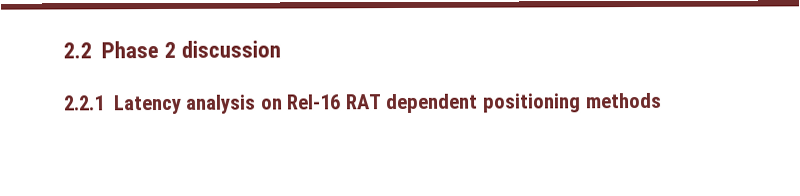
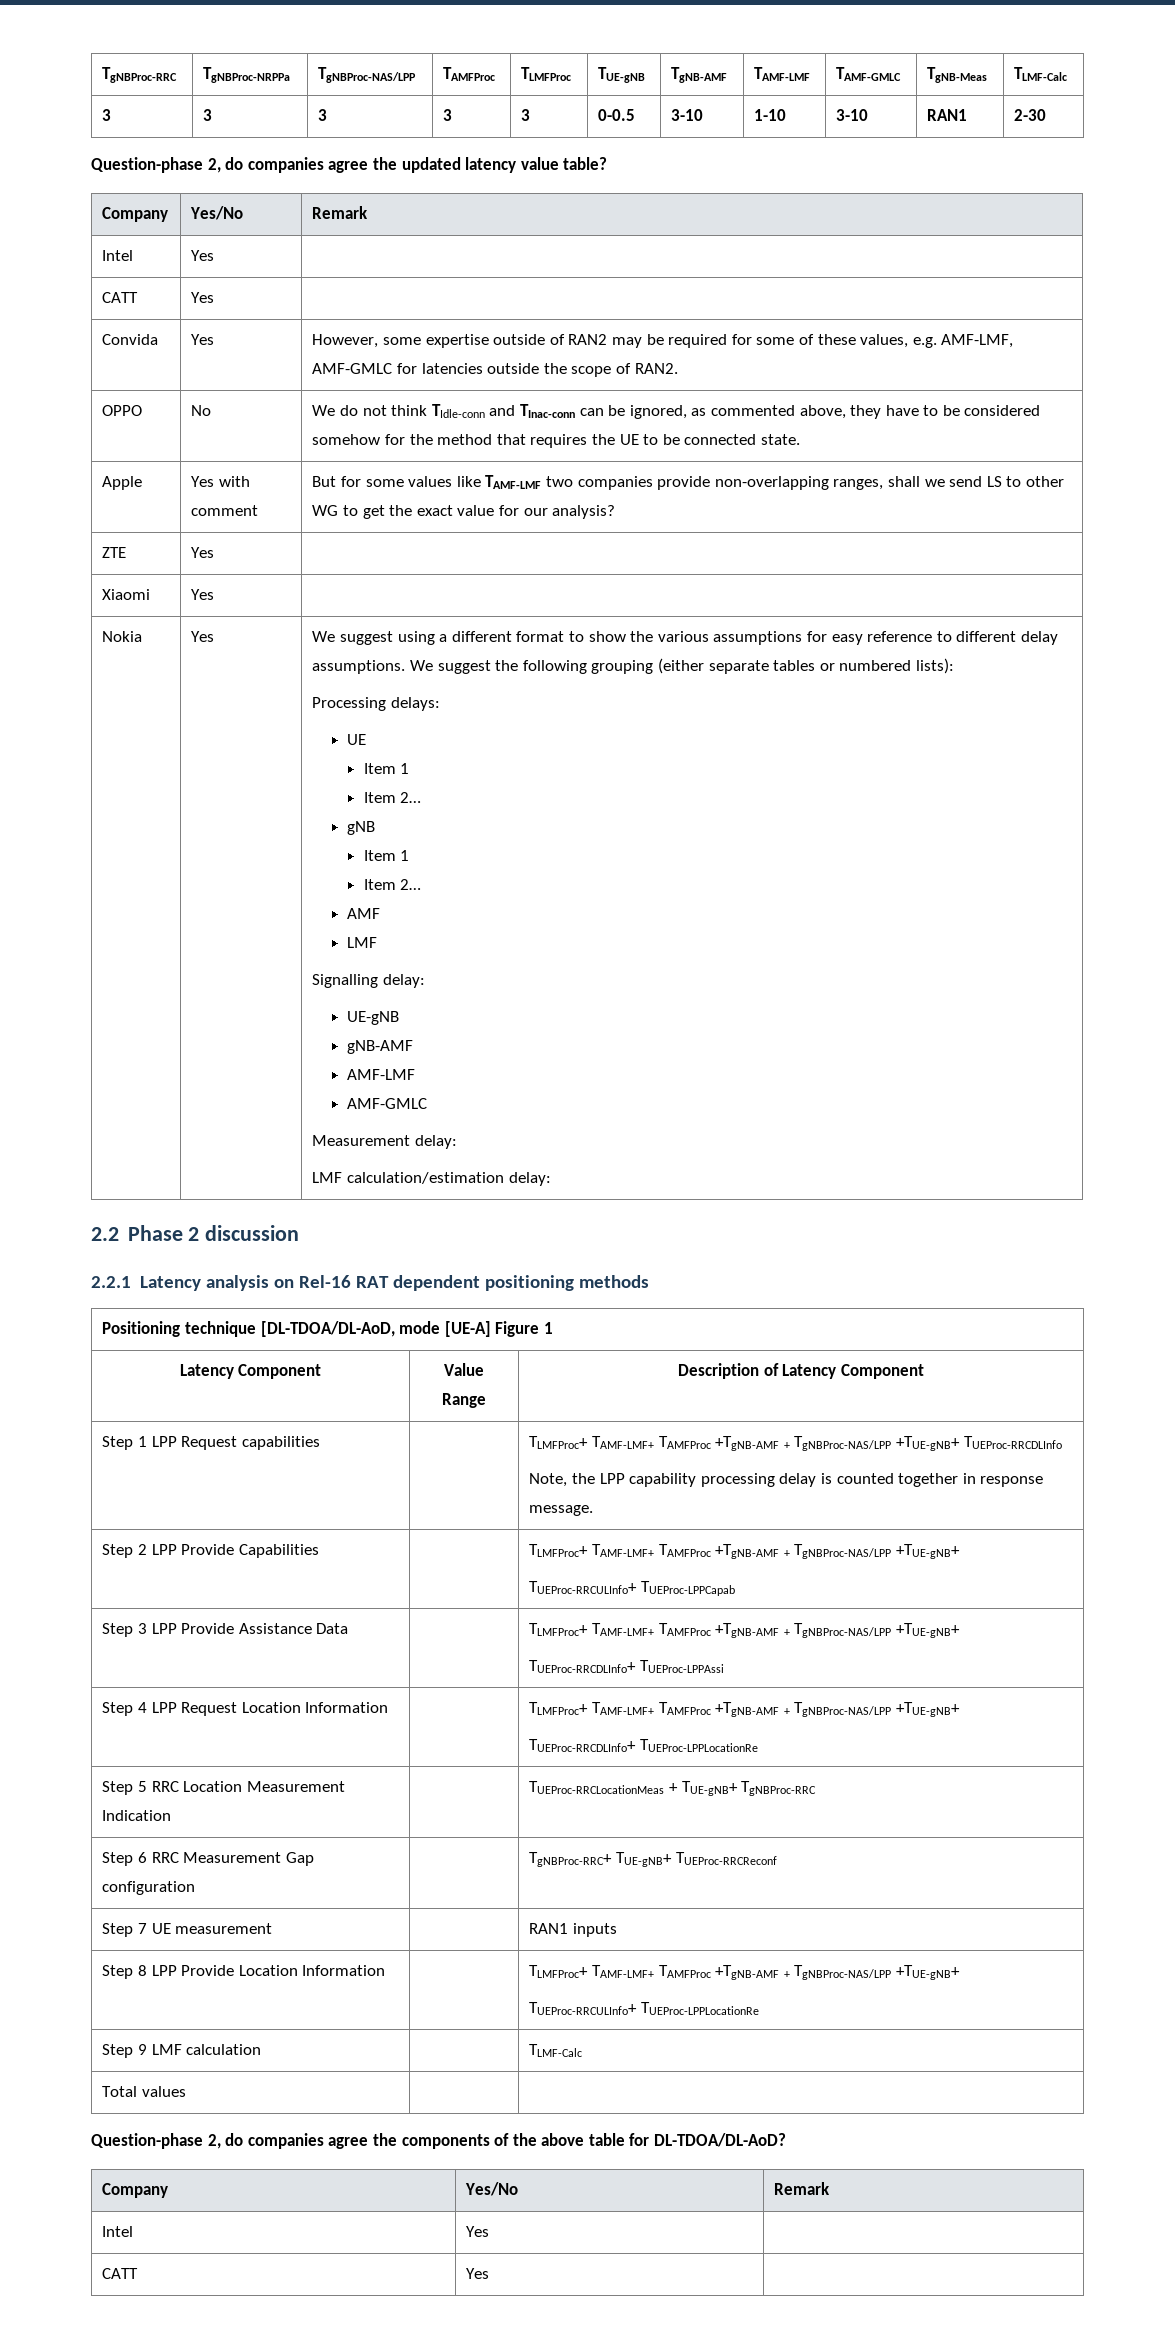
+ TgNBProc-RRC | TgNBProc-NRPPa | TgNBProc-NAS/LPP | TAMFProc | TLMFProc | TUE-gNB | TgNB-AMF | TAMF-LMF | TAMF-GMLC | TgNB-Meas | TLMF-Calc
+ 3 | 3 | 3 | 3 | 3 | 0-0.5 | 3-10 | 1-10 | 3-10 | RAN1 | 2-30
+ Question-phase 2, do companies agree the updated latency value table?
+ Company | Yes/No | Remark
+ Intel | Yes |
+ CATT | Yes |
+ Convida | Yes | However, some expertise outside of RAN2 may be required for some of these values, e.g. AMF-LMF, AMF-GMLC for latencies outside the scope of RAN2.
+ OPPO | No | We do not think TIdle-conn and TInac-conn can be ignored, as commented above, they have to be considered somehow for the method that requires the UE to be connected state.
+ Apple | Yes with comment | But for some values like TAMF-LMF two companies provide non-overlapping ranges, shall we send LS to other WG to get the exact value for our analysis?
+ ZTE | Yes |
+ Xiaomi | Yes |
+ Nokia | Yes | We suggest using a different format to show the various assumptions for easy reference to different delay assumptions. We suggest the following grouping (either separate tables or numbered lists):
+ Processing delays:
+ UE
+ Item 1
+ Item 2…
+ gNB
+ Item 1
+ Item 2…
+ AMF
+ LMF
+ Signalling delay:
+ UE-gNB
+ gNB-AMF
+ AMF-LMF
+ AMF-GMLC
+ Measurement delay:
+ LMF calculation/estimation delay:
+ Positioning technique [DL-TDOA/DL-AoD, mode [UE-A] Figure 1
+ Latency Component | Value Range | Description of Latency Component
+ Step 1 LPP Request capabilities | | TLMFProc+ TAMF-LMF+ TAMFProc +TgNB-AMF + TgNBProc-NAS/LPP +TUE-gNB+ TUEProc-RRCDLInfo
+ Note, the LPP capability processing delay is counted together in response message.
+ Step 2 LPP Provide Capabilities | | TLMFProc+ TAMF-LMF+ TAMFProc +TgNB-AMF + TgNBProc-NAS/LPP +TUE-gNB+
+ TUEProc-RRCULInfo+ TUEProc-LPPCapab
+ Step 3 LPP Provide Assistance Data | | TLMFProc+ TAMF-LMF+ TAMFProc +TgNB-AMF + TgNBProc-NAS/LPP +TUE-gNB+
+ TUEProc-RRCDLInfo+ TUEProc-LPPAssi
+ Step 4 LPP Request Location Information | | TLMFProc+ TAMF-LMF+ TAMFProc +TgNB-AMF + TgNBProc-NAS/LPP +TUE-gNB+
+ TUEProc-RRCDLInfo+ TUEProc-LPPLocationRe
+ Step 5 RRC Location Measurement Indication | | TUEProc-RRCLocationMeas + TUE-gNB+ TgNBProc-RRC
+ Step 6 RRC Measurement Gap configuration | | TgNBProc-RRC+ TUE-gNB+ TUEProc-RRCReconf
+ Step 7 UE measurement | | RAN1 inputs
+ Step 8 LPP Provide Location Information | | TLMFProc+ TAMF-LMF+ TAMFProc +TgNB-AMF + TgNBProc-NAS/LPP +TUE-gNB+
+ TUEProc-RRCULInfo+ TUEProc-LPPLocationRe
+ Step 9 LMF calculation | | TLMF-Calc
+ Total values | |
+ Question-phase 2, do companies agree the components of the above table for DL-TDOA/DL-AoD?
+ Company | Yes/No | Remark
+ Intel | Yes |
+ CATT | Yes |

